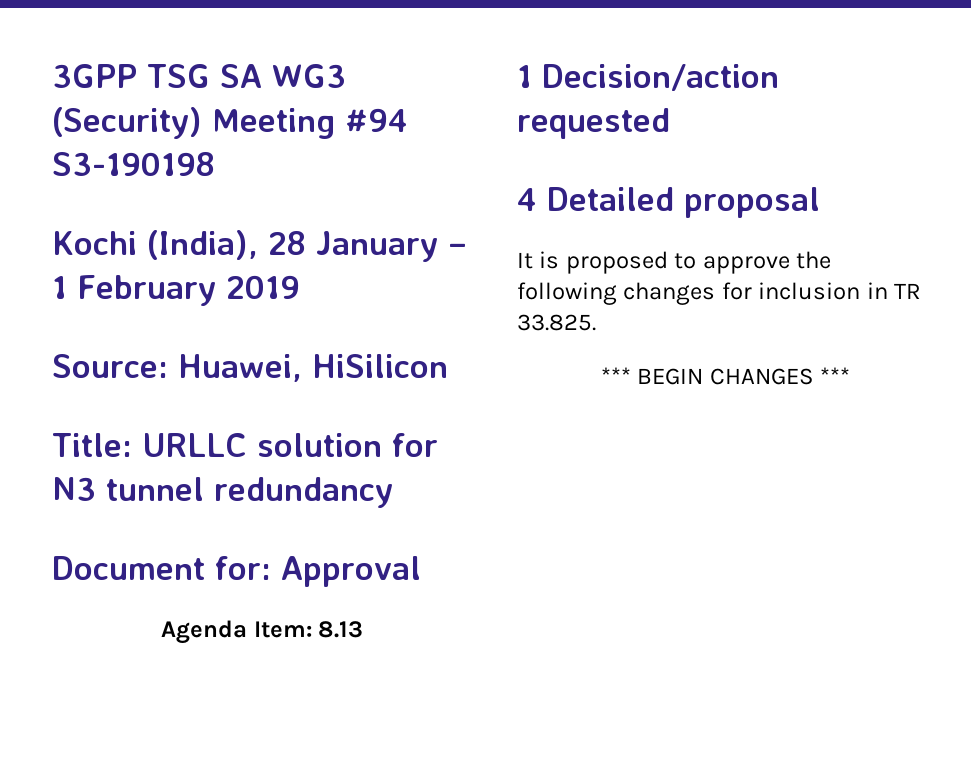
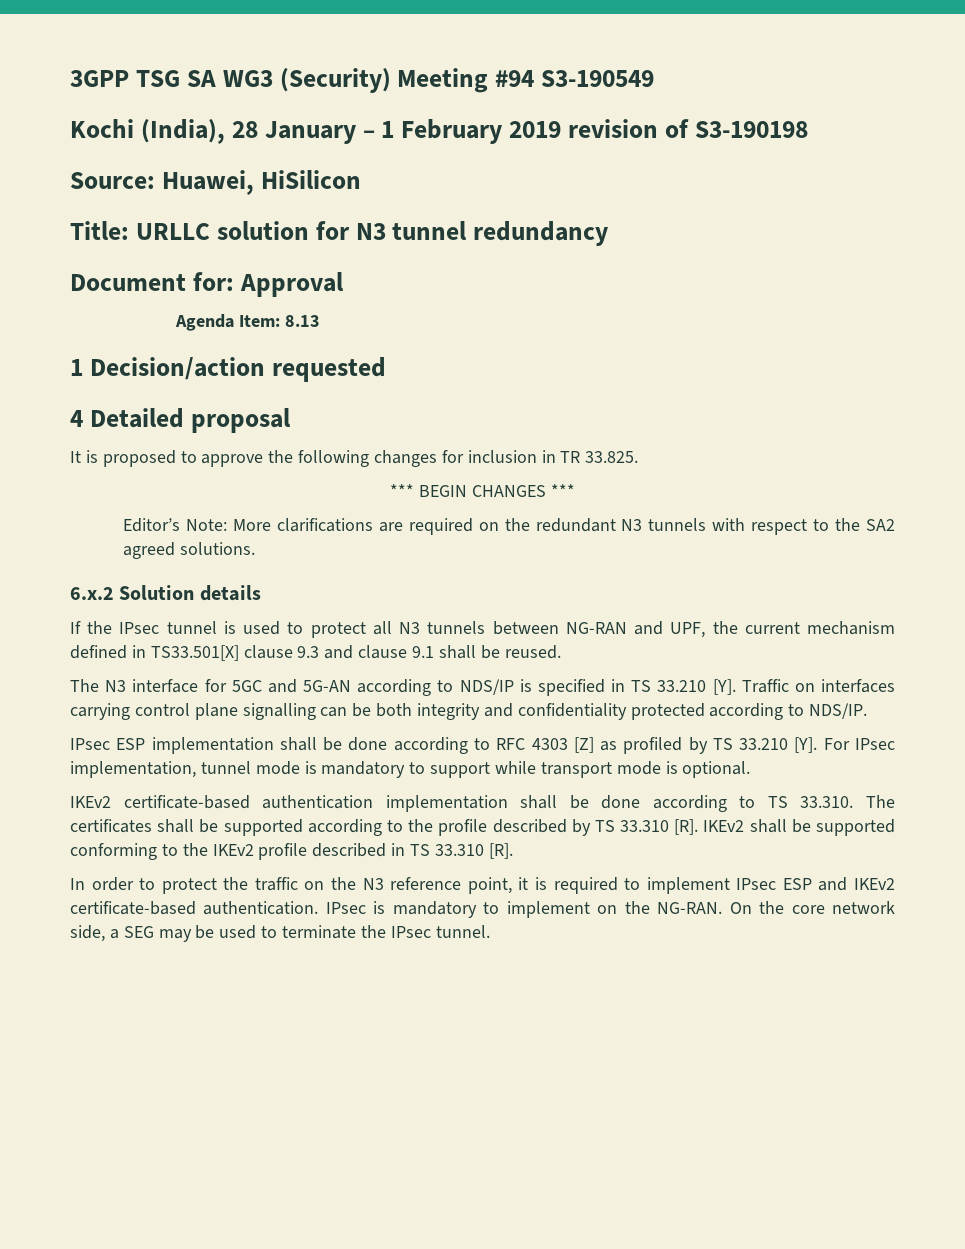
- 3GPP TSG SA WG3 (Security) Meeting #94 S3-190198
+ 3GPP TSG SA WG3 (Security) Meeting #94 S3-190549
- Kochi (India), 28 January – 1 February 2019
+ Kochi (India), 28 January – 1 February 2019 revision of S3-190198
+ Editor’s Note: More clarifications are required on the redundant N3 tunnels with respect to the SA2 agreed solutions.
+ 6.x.2 Solution details
+ If the IPsec tunnel is used to protect all N3 tunnels between NG-RAN and UPF, the current mechanism defined in TS33.501[X] clause 9.3 and clause 9.1 shall be reused.
+ The N3 interface for 5GC and 5G-AN according to NDS/IP is specified in TS 33.210 [Y]. Traffic on interfaces carrying control plane signalling can be both integrity and confidentiality protected according to NDS/IP.
+ IPsec ESP implementation shall be done according to RFC 4303 [Z] as profiled by TS 33.210 [Y]. For IPsec implementation, tunnel mode is mandatory to support while transport mode is optional.
+ IKEv2 certificate-based authentication implementation shall be done according to TS 33.310. The certificates shall be supported according to the profile described by TS 33.310 [R]. IKEv2 shall be supported conforming to the IKEv2 profile described in TS 33.310 [R].
+ In order to protect the traffic on the N3 reference point, it is required to implement IPsec ESP and IKEv2 certificate-based authentication. IPsec is mandatory to implement on the NG-RAN. On the core network side, a SEG may be used to terminate the IPsec tunnel.

